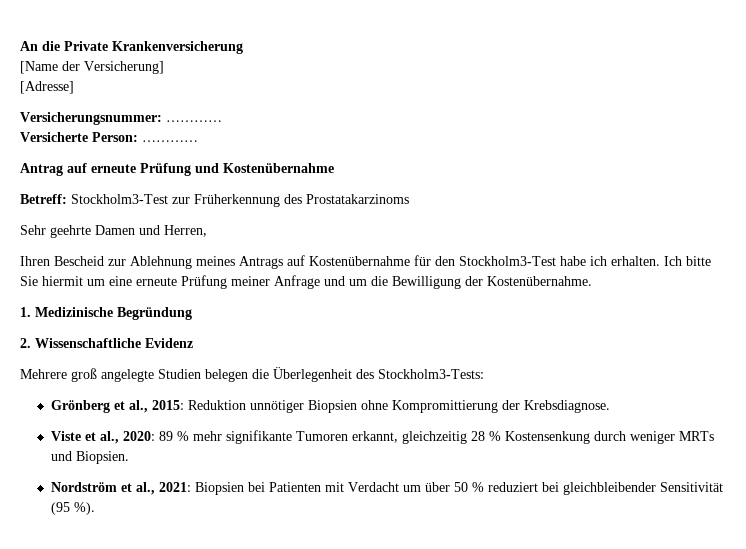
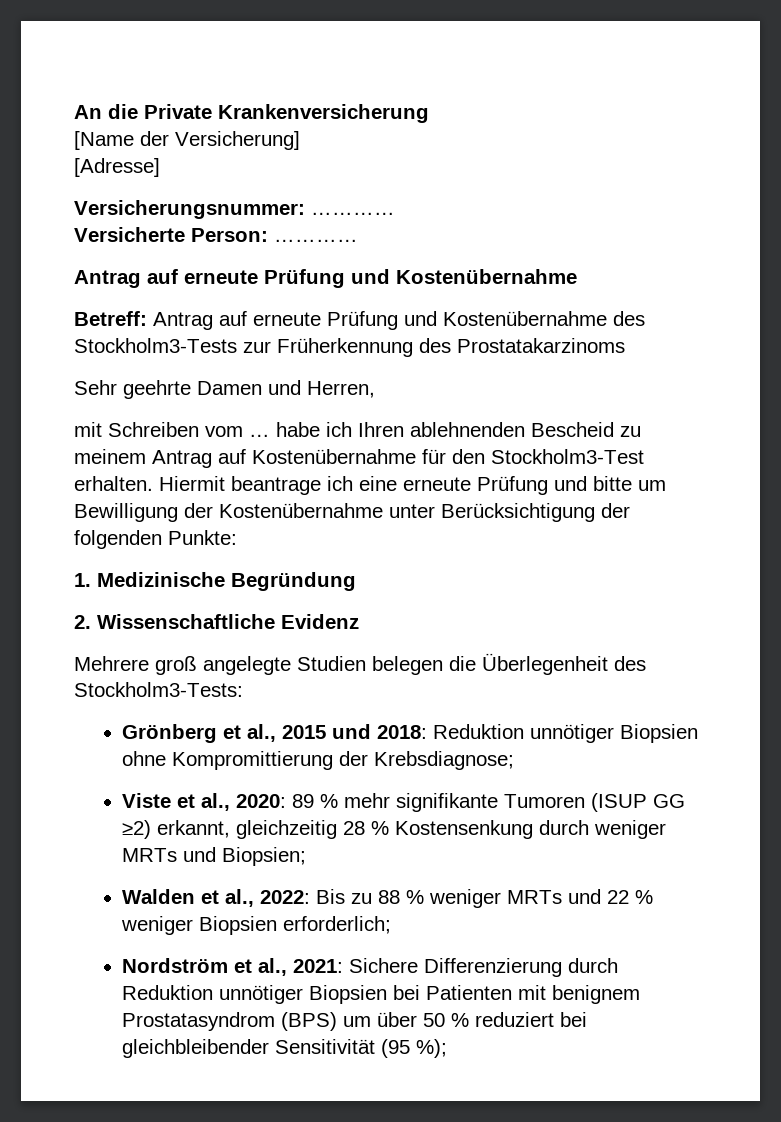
- Betreff: Stockholm3-Test zur Früherkennung des Prostatakarzinoms
+ Betreff: Antrag auf erneute Prüfung und Kostenübernahme des Stockholm3-Tests zur Früherkennung des Prostatakarzinoms
- Ihren Bescheid zur Ablehnung meines Antrags auf Kostenübernahme für den Stockholm3-Test habe ich erhalten. Ich bitte Sie hiermit um eine erneute Prüfung meiner Anfrage und um die Bewilligung der Kostenübernahme.
+ mit Schreiben vom … habe ich Ihren ablehnenden Bescheid zu meinem Antrag auf Kostenübernahme für den Stockholm3-Test erhalten. Hiermit beantrage ich eine erneute Prüfung und bitte um Bewilligung der Kostenübernahme unter Berücksichtigung der folgenden Punkte:
- Grönberg et al., 2015: Reduktion unnötiger Biopsien ohne Kompromittierung der Krebsdiagnose.
+ Grönberg et al., 2015 und 2018: Reduktion unnötiger Biopsien ohne Kompromittierung der Krebsdiagnose;
- Viste et al., 2020: 89 % mehr signifikante Tumoren erkannt, gleichzeitig 28 % Kostensenkung durch weniger MRTs und Biopsien.
+ Viste et al., 2020: 89 % mehr signifikante Tumoren (ISUP GG ≥2) erkannt, gleichzeitig 28 % Kostensenkung durch weniger MRTs und Biopsien;
+ Walden et al., 2022: Bis zu 88 % weniger MRTs und 22 % weniger Biopsien erforderlich;
- Nordström et al., 2021: Biopsien bei Patienten mit Verdacht um über 50 % reduziert bei gleichbleibender Sensitivität (95 %).
+ Nordström et al., 2021: Sichere Differenzierung durch Reduktion unnötiger Biopsien bei Patienten mit benignem Prostatasyndrom (BPS) um über 50 % reduziert bei gleichbleibender Sensitivität (95 %);

